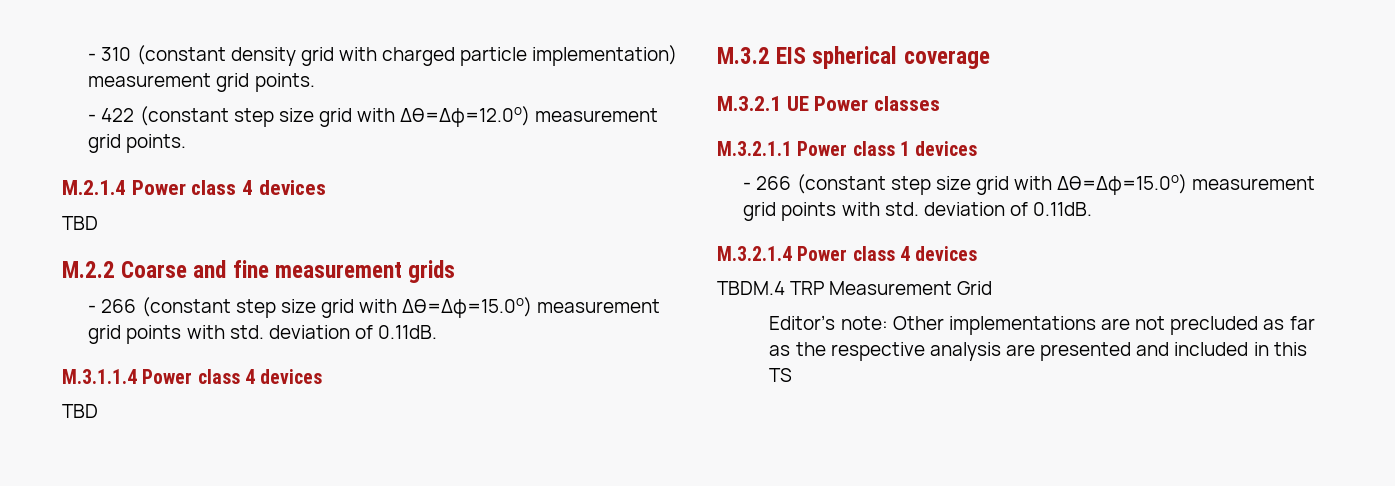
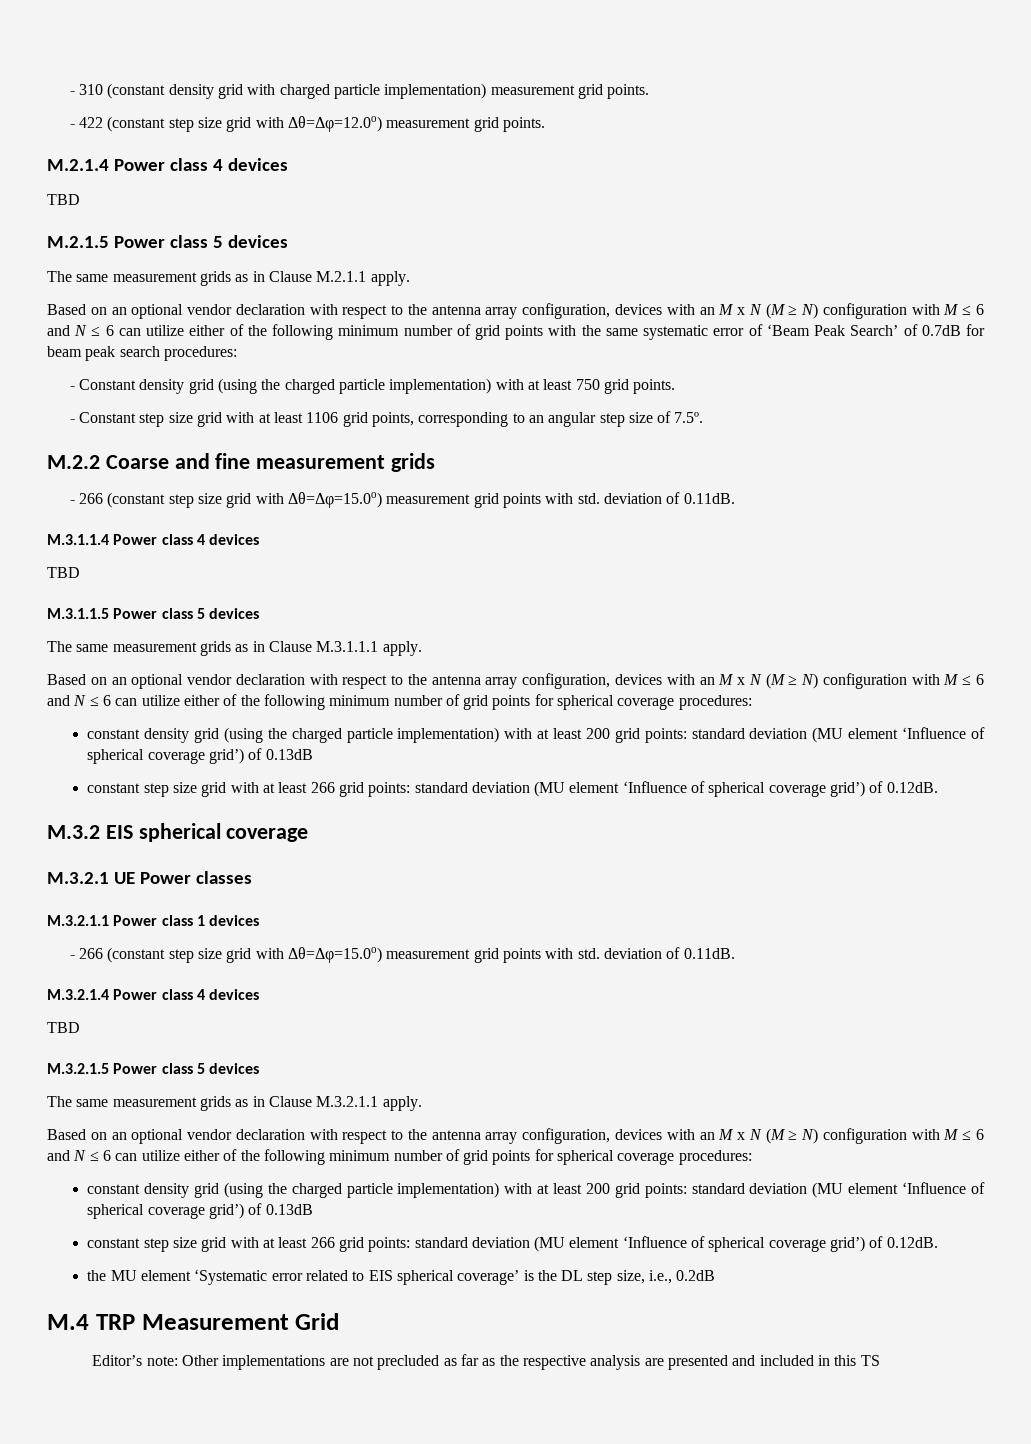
+ M.2.1.5 Power class 5 devices
+ The same measurement grids as in Clause M.2.1.1 apply.
+ Based on an optional vendor declaration with respect to the antenna array configuration, devices with an M x N (M ≥ N) configuration with M ≤ 6 and N ≤ 6 can utilize either of the following minimum number of grid points with the same systematic error of ‘Beam Peak Search’ of 0.7dB for beam peak search procedures:
+ - Constant density grid (using the charged particle implementation) with at least 750 grid points.
+ - Constant step size grid with at least 1106 grid points, corresponding to an angular step size of 7.5º.
+ M.3.1.1.5 Power class 5 devices
+ The same measurement grids as in Clause M.3.1.1.1 apply.
+ Based on an optional vendor declaration with respect to the antenna array configuration, devices with an M x N (M ≥ N) configuration with M ≤ 6 and N ≤ 6 can utilize either of the following minimum number of grid points for spherical coverage procedures:
+ constant density grid (using the charged particle implementation) with at least 200 grid points: standard deviation (MU element ‘Influence of spherical coverage grid’) of 0.13dB
+ constant step size grid with at least 266 grid points: standard deviation (MU element ‘Influence of spherical coverage grid’) of 0.12dB.
  M.3.2.1.4 Power class 4 devices
- TBDM.4 TRP Measurement Grid
+ TBD
+ M.3.2.1.5 Power class 5 devices
+ The same measurement grids as in Clause M.3.2.1.1 apply.
+ Based on an optional vendor declaration with respect to the antenna array configuration, devices with an M x N (M ≥ N) configuration with M ≤ 6 and N ≤ 6 can utilize either of the following minimum number of grid points for spherical coverage procedures:
+ constant density grid (using the charged particle implementation) with at least 200 grid points: standard deviation (MU element ‘Influence of spherical coverage grid’) of 0.13dB
+ constant step size grid with at least 266 grid points: standard deviation (MU element ‘Influence of spherical coverage grid’) of 0.12dB.
+ the MU element ‘Systematic error related to EIS spherical coverage’ is the DL step size, i.e., 0.2dB
+ M.4 TRP Measurement Grid

